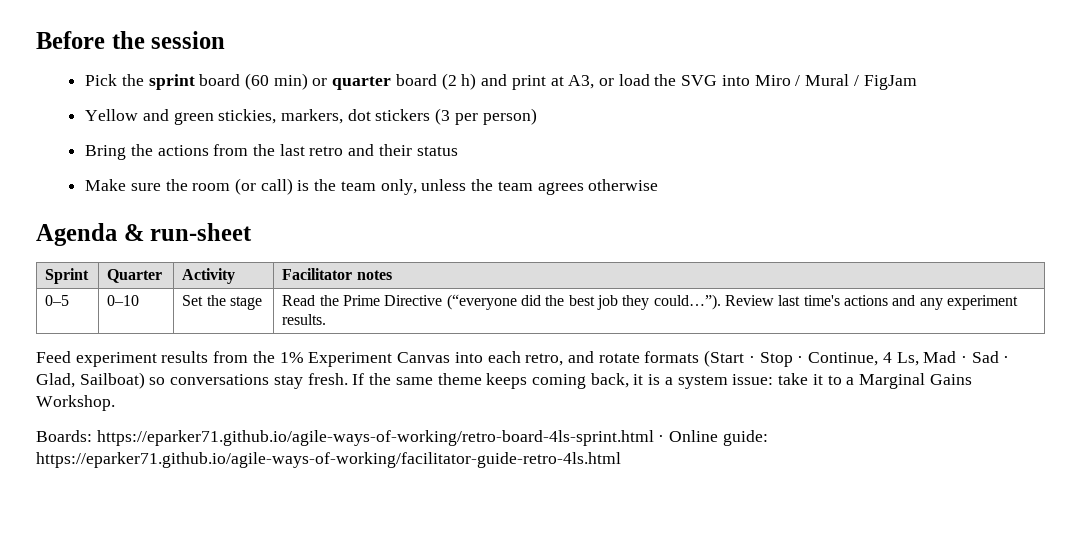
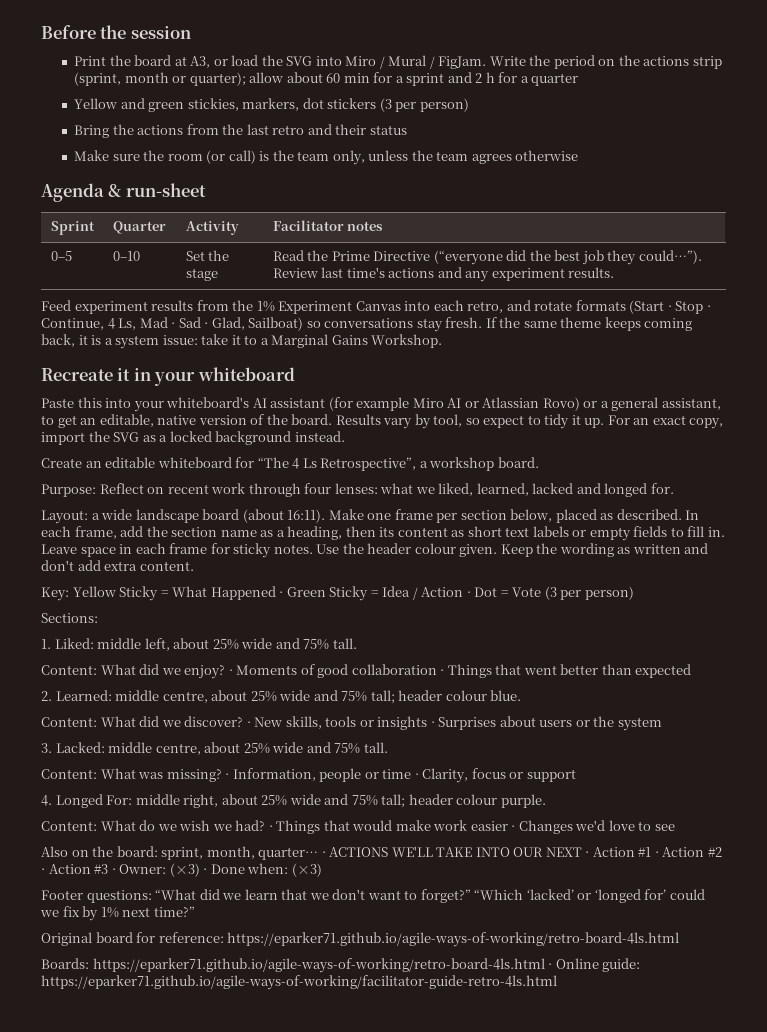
- Pick the sprint board (60 min) or quarter board (2 h) and print at A3, or load the SVG into Miro / Mural / FigJam
+ Print the board at A3, or load the SVG into Miro / Mural / FigJam. Write the period on the actions strip (sprint, month or quarter); allow about 60 min for a sprint and 2 h for a quarter
+ Recreate it in your whiteboard
+ Paste this into your whiteboard's AI assistant (for example Miro AI or Atlassian Rovo) or a general assistant, to get an editable, native version of the board. Results vary by tool, so expect to tidy it up. For an exact copy, import the SVG as a locked background instead.
+ Create an editable whiteboard for “The 4 Ls Retrospective”, a workshop board.
+ Purpose: Reflect on recent work through four lenses: what we liked, learned, lacked and longed for.
+ Layout: a wide landscape board (about 16:11). Make one frame per section below, placed as described. In each frame, add the section name as a heading, then its content as short text labels or empty fields to fill in. Leave space in each frame for sticky notes. Use the header colour given. Keep the wording as written and don't add extra content.
+ Key: Yellow Sticky = What Happened · Green Sticky = Idea / Action · Dot = Vote (3 per person)
+ Sections:
+ 1. Liked: middle left, about 25% wide and 75% tall.
+ Content: What did we enjoy? · Moments of good collaboration · Things that went better than expected
+ 2. Learned: middle centre, about 25% wide and 75% tall; header colour blue.
+ Content: What did we discover? · New skills, tools or insights · Surprises about users or the system
+ 3. Lacked: middle centre, about 25% wide and 75% tall.
+ Content: What was missing? · Information, people or time · Clarity, focus or support
+ 4. Longed For: middle right, about 25% wide and 75% tall; header colour purple.
+ Content: What do we wish we had? · Things that would make work easier · Changes we'd love to see
+ Also on the board: sprint, month, quarter… · ACTIONS WE'LL TAKE INTO OUR NEXT · Action #1 · Action #2 · Action #3 · Owner: (×3) · Done when: (×3)
+ Footer questions: “What did we learn that we don't want to forget?” “Which ‘lacked’ or ‘longed for’ could we fix by 1% next time?”
+ Original board for reference: https://eparker71.github.io/agile-ways-of-working/retro-board-4ls.html
- Boards: https://eparker71.github.io/agile-ways-of-working/retro-board-4ls-sprint.html · Online guide: https://eparker71.github.io/agile-ways-of-working/facilitator-guide-retro-4ls.html
+ Boards: https://eparker71.github.io/agile-ways-of-working/retro-board-4ls.html · Online guide: https://eparker71.github.io/agile-ways-of-working/facilitator-guide-retro-4ls.html

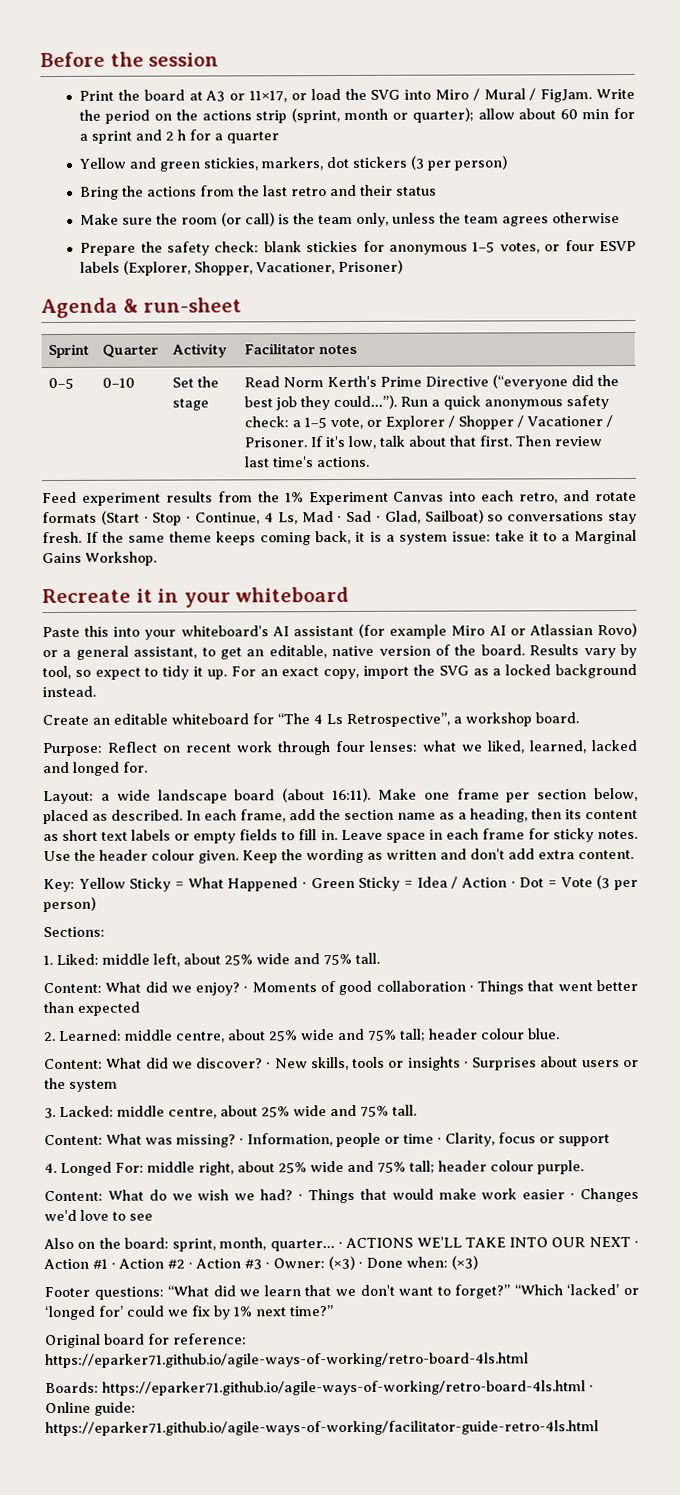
- Print the board at A3, or load the SVG into Miro / Mural / FigJam.
+ Print the board at A3 or 11×17, or load the SVG into Miro / Mural / FigJam.
+ Prepare the safety check: blank stickies for anonymous 1–5 votes, or four ESVP labels (Explorer, Shopper, Vacationer, Prisoner)
- Read the Prime Directive (“everyone did the best job they could…”).
+ Read Norm Kerth's Prime Directive (“everyone did the best job they could…”).
- Review last time's actions and any experiment results.
+ Run a quick anonymous safety check: a 1–5 vote, or Explorer / Shopper / Vacationer / Prisoner. If it's low, talk about that first. Then review last time's actions.

